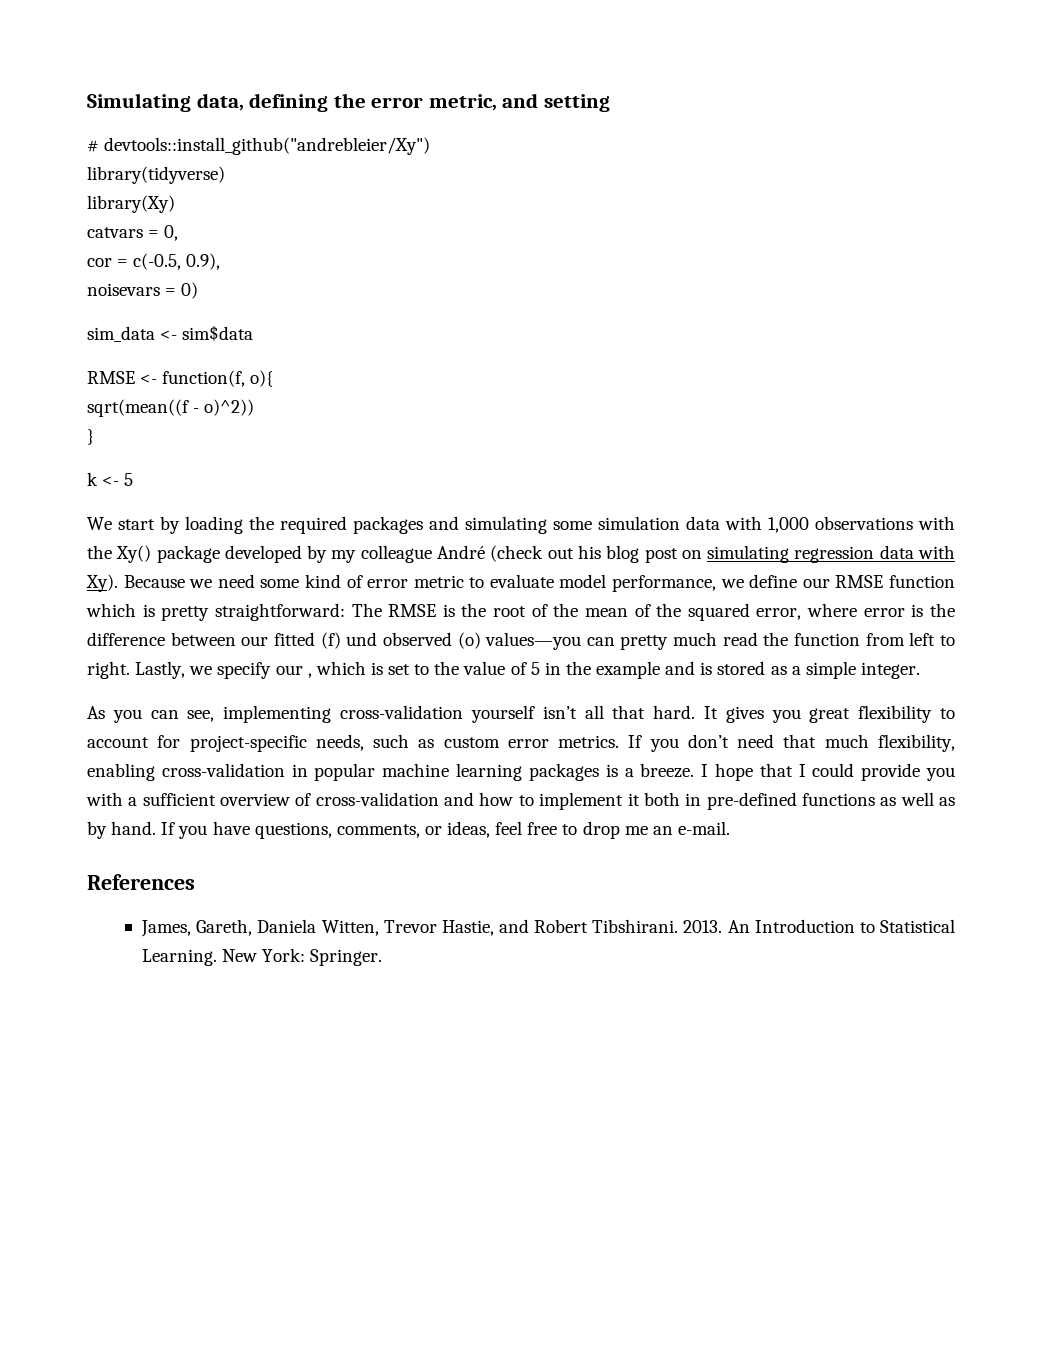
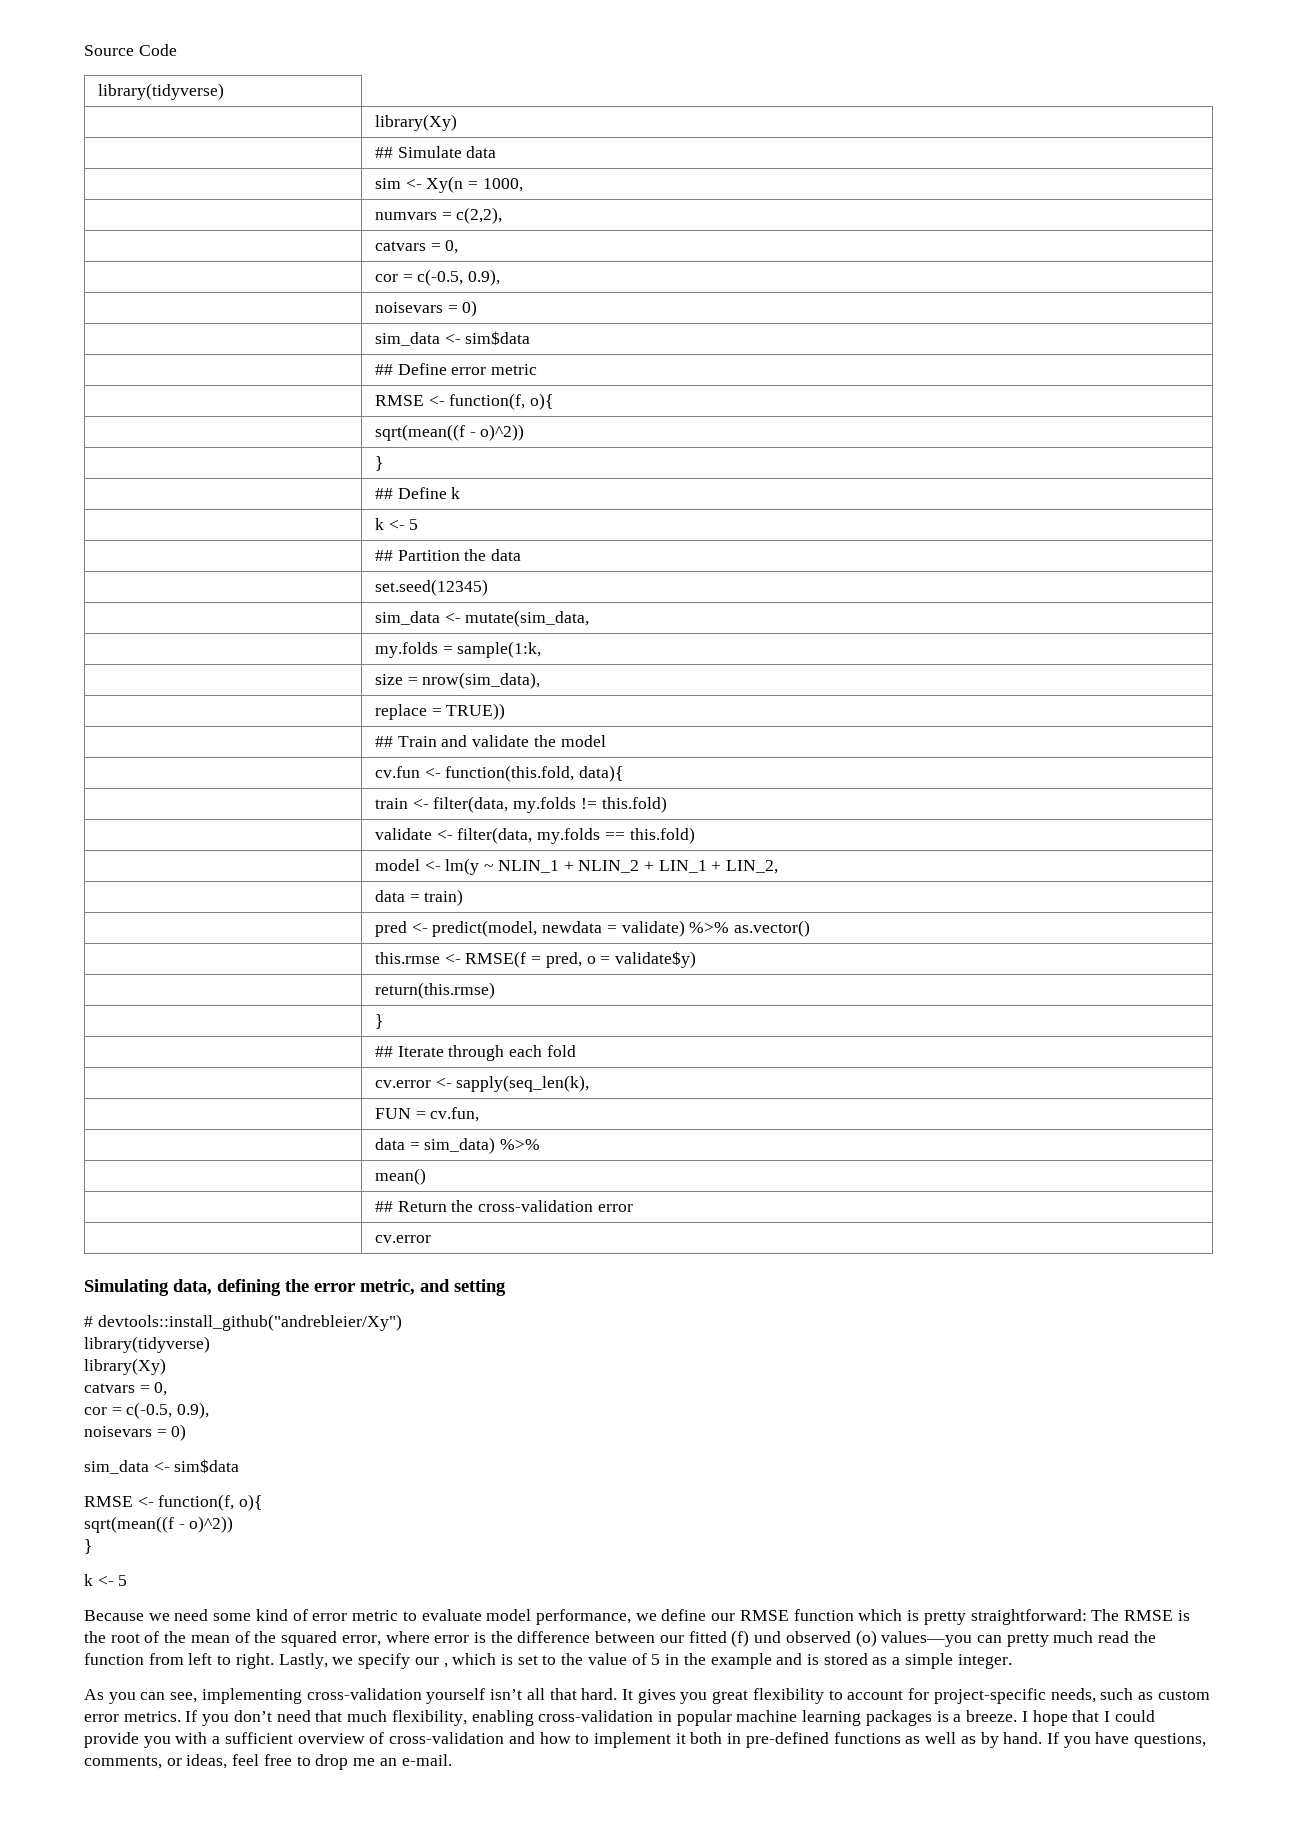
+ Source Code
+ library(tidyverse)
+ | library(Xy)
+ | ## Simulate data
+ | sim <- Xy(n = 1000,
+ | numvars = c(2,2),
+ | catvars = 0,
+ | cor = c(-0.5, 0.9),
+ | noisevars = 0)
+ | sim_data <- sim$data
+ | ## Define error metric
+ | RMSE <- function(f, o){
+ | sqrt(mean((f - o)^2))
+ | }
+ | ## Define k
+ | k <- 5
+ | ## Partition the data
+ | set.seed(12345)
+ | sim_data <- mutate(sim_data,
+ | my.folds = sample(1:k,
+ | size = nrow(sim_data),
+ | replace = TRUE))
+ | ## Train and validate the model
+ | cv.fun <- function(this.fold, data){
+ | train <- filter(data, my.folds != this.fold)
+ | validate <- filter(data, my.folds == this.fold)
+ | model <- lm(y ~ NLIN_1 + NLIN_2 + LIN_1 + LIN_2,
+ | data = train)
+ | pred <- predict(model, newdata = validate) %>% as.vector()
+ | this.rmse <- RMSE(f = pred, o = validate$y)
+ | return(this.rmse)
+ | }
+ | ## Iterate through each fold
+ | cv.error <- sapply(seq_len(k),
+ | FUN = cv.fun,
+ | data = sim_data) %>%
+ | mean()
+ | ## Return the cross-validation error
+ | cv.error
- We start by loading the required packages and simulating some simulation data with 1,000 observations with the Xy() package developed by my colleague André (check out his blog post on simulating regression data with Xy). Because we need some kind of error metric to evaluate model performance, we define our RMSE function which is pretty straightforward: The RMSE is the root of the mean of the squared error, where error is the difference between our fitted (f) und observed (o) values—you can pretty much read the function from left to right.
+ Because we need some kind of error metric to evaluate model performance, we define our RMSE function which is pretty straightforward: The RMSE is the root of the mean of the squared error, where error is the difference between our fitted (f) und observed (o) values—you can pretty much read the function from left to right.
- References
- James, Gareth, Daniela Witten, Trevor Hastie, and Robert Tibshirani. 2013. An Introduction to Statistical Learning. New York: Springer.

